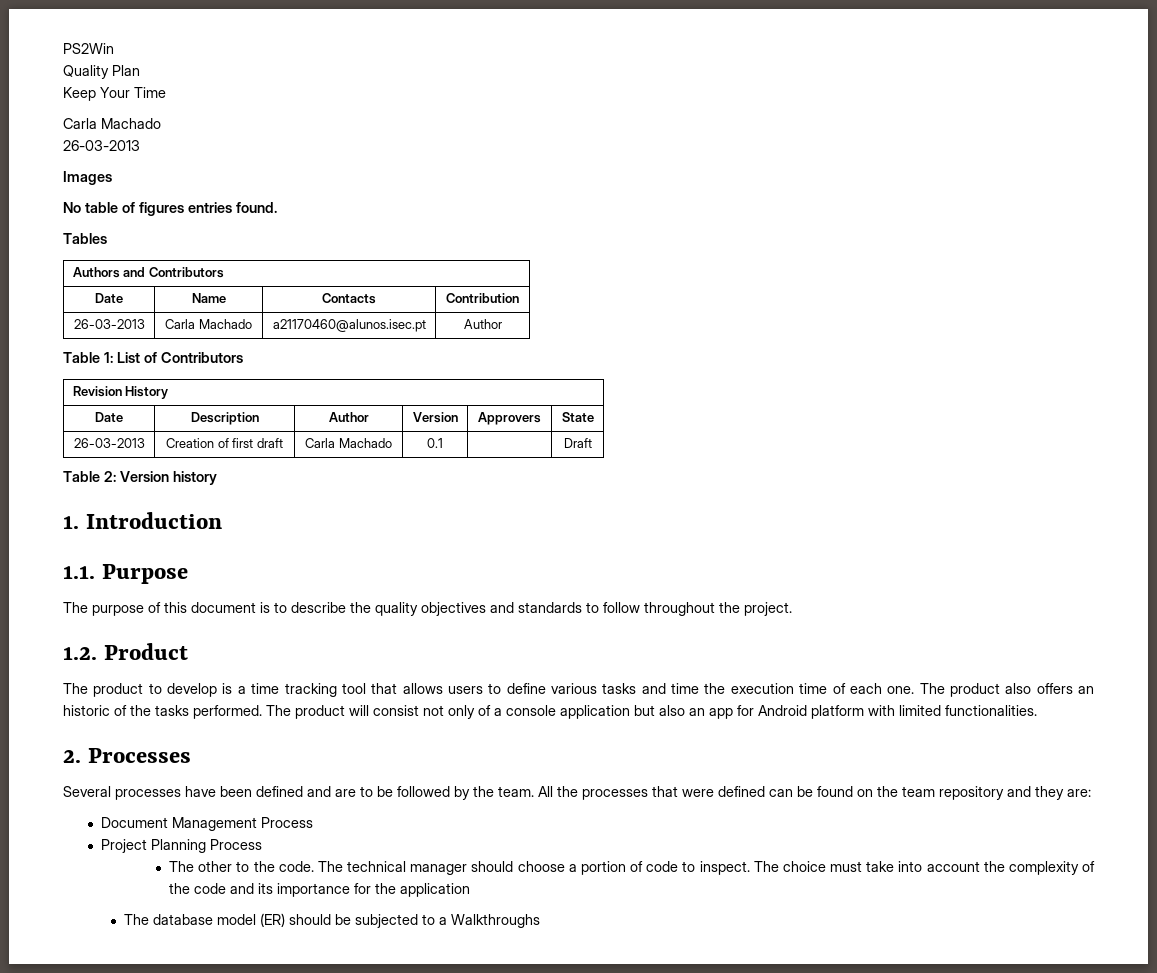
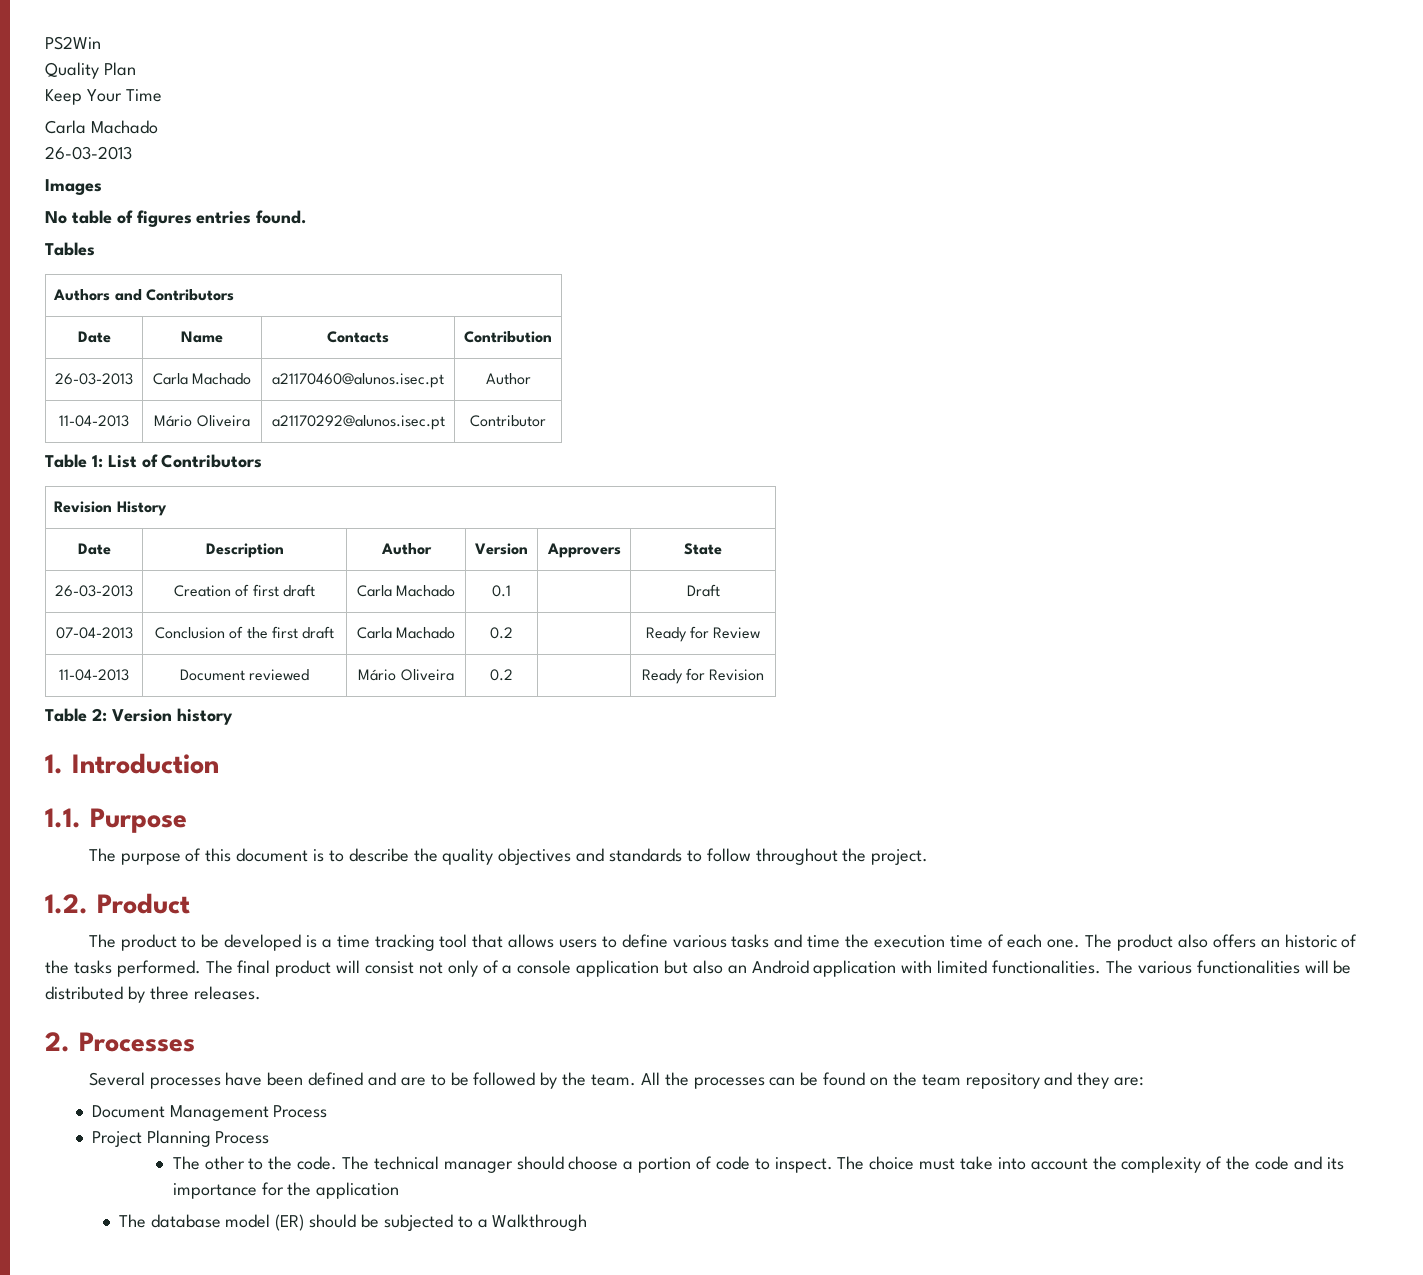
+ 11-04-2013 | Mário Oliveira | a21170292@alunos.isec.pt | Contributor
+ 07-04-2013 | Conclusion of the first draft | Carla Machado | 0.2 | | Ready for Review
+ 11-04-2013 | Document reviewed | Mário Oliveira | 0.2 | | Ready for Revision
- The product to develop is a time tracking tool that allows users to define various tasks and time the execution time of each one.
+ The product to be developed is a time tracking tool that allows users to define various tasks and time the execution time of each one.
- The product will consist not only of a console application but also an app for Android platform with limited functionalities.
+ The final product will consist not only of a console application but also an Android application with limited functionalities. The various functionalities will be distributed by three releases.
- All the processes that were defined can be found on the team repository and they are:
+ All the processes can be found on the team repository and they are:
- The database model (ER) should be subjected to a Walkthroughs
+ The database model (ER) should be subjected to a Walkthrough

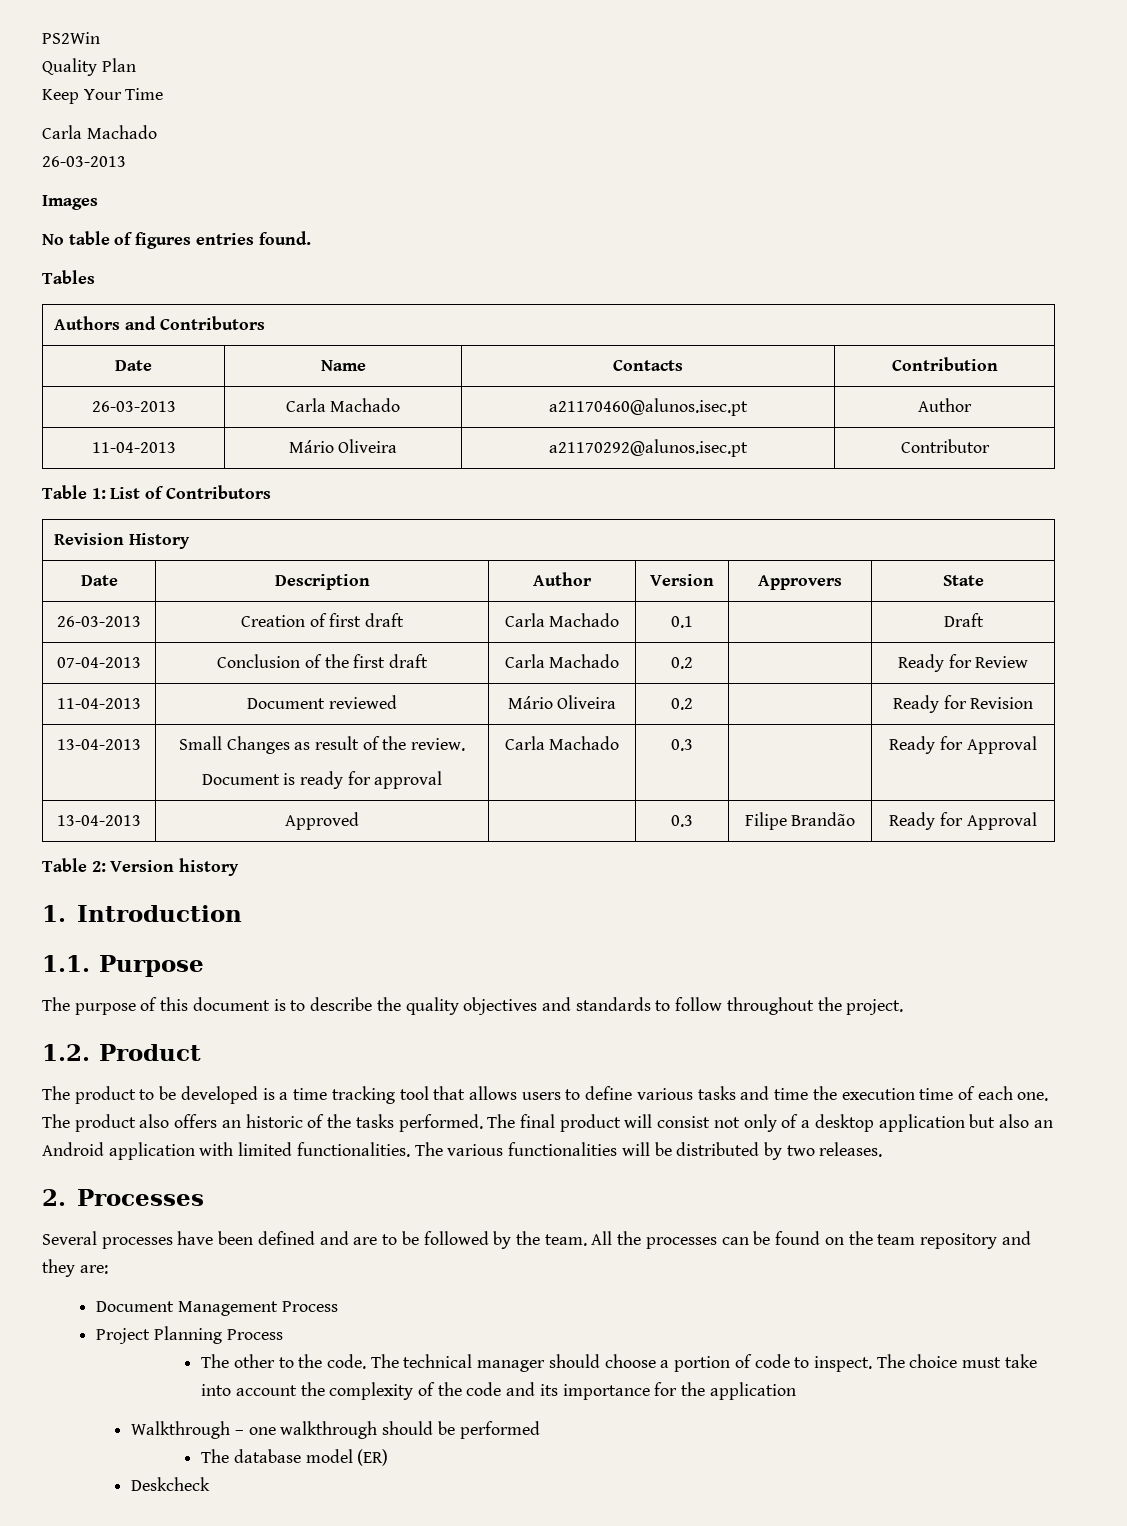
+ 13-04-2013 | Small Changes as result of the review.
+ Document is ready for approval | Carla Machado | 0.3 | | Ready for Approval
+ 13-04-2013 | Approved | | 0.3 | Filipe Brandão | Ready for Approval
- The final product will consist not only of a console application but also an Android application with limited functionalities.
+ The final product will consist not only of a desktop application but also an Android application with limited functionalities.
- The various functionalities will be distributed by three releases.
+ The various functionalities will be distributed by two releases.
- The database model (ER) should be subjected to a Walkthrough
+ Walkthrough – one walkthrough should be performed
+ The database model (ER)
+ Deskcheck

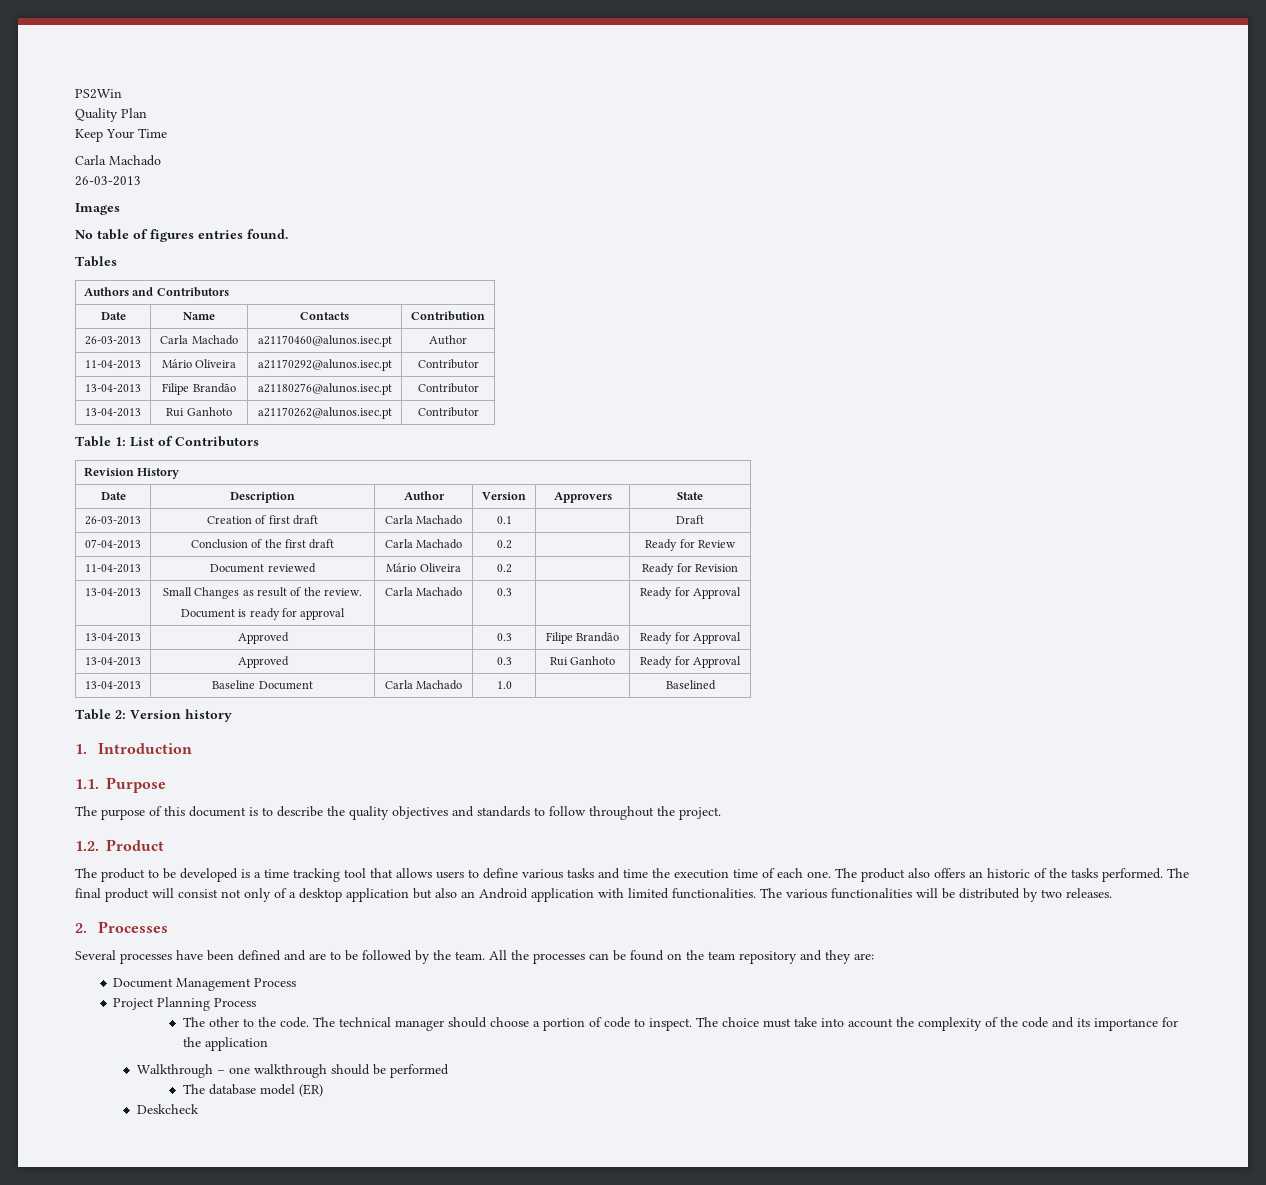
+ 13-04-2013 | Filipe Brandão | a21180276@alunos.isec.pt | Contributor
+ 13-04-2013 | Rui Ganhoto | a21170262@alunos.isec.pt | Contributor
+ 13-04-2013 | Approved | | 0.3 | Rui Ganhoto | Ready for Approval
+ 13-04-2013 | Baseline Document | Carla Machado | 1.0 | | Baselined

